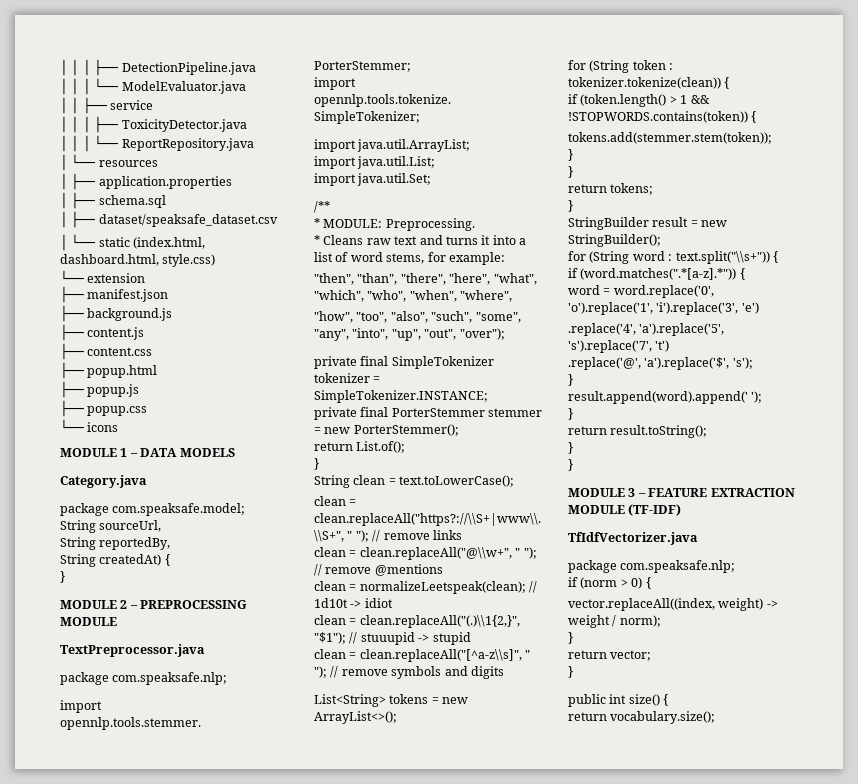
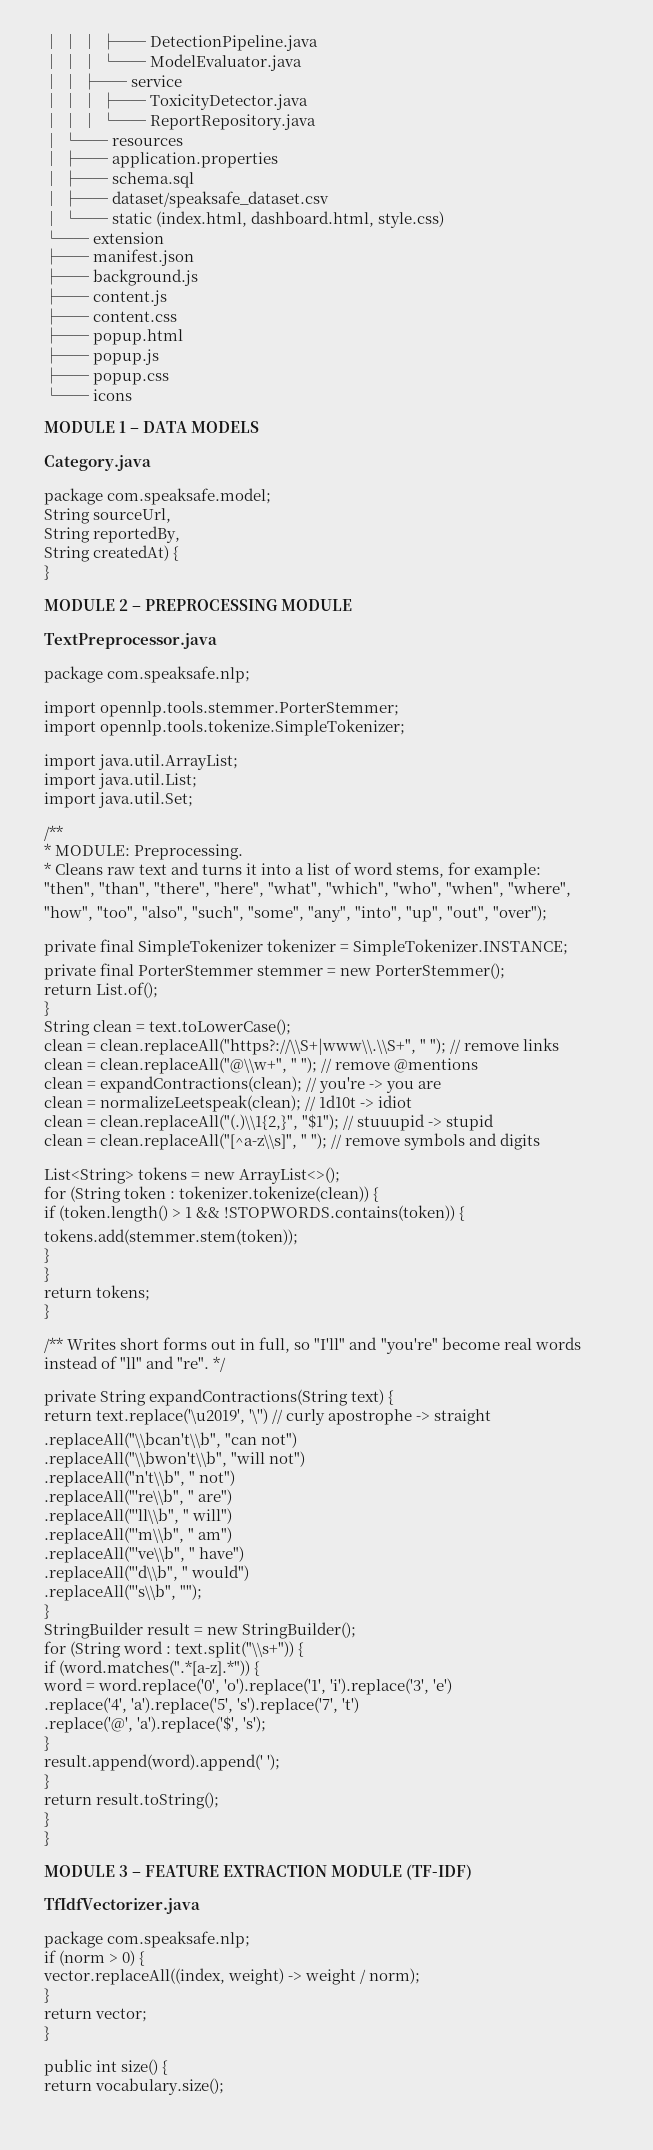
+ clean = expandContractions(clean); // you're -> you are
+ /** Writes short forms out in full, so "I'll" and "you're" become real words instead of "ll" and "re". */
+ private String expandContractions(String text) {
+ return text.replace('\u2019', '\'') // curly apostrophe -> straight
+ .replaceAll("\\bcan't\\b", "can not")
+ .replaceAll("\\bwon't\\b", "will not")
+ .replaceAll("n't\\b", " not")
+ .replaceAll("'re\\b", " are")
+ .replaceAll("'ll\\b", " will")
+ .replaceAll("'m\\b", " am")
+ .replaceAll("'ve\\b", " have")
+ .replaceAll("'d\\b", " would")
+ .replaceAll("'s\\b", "");
+ }

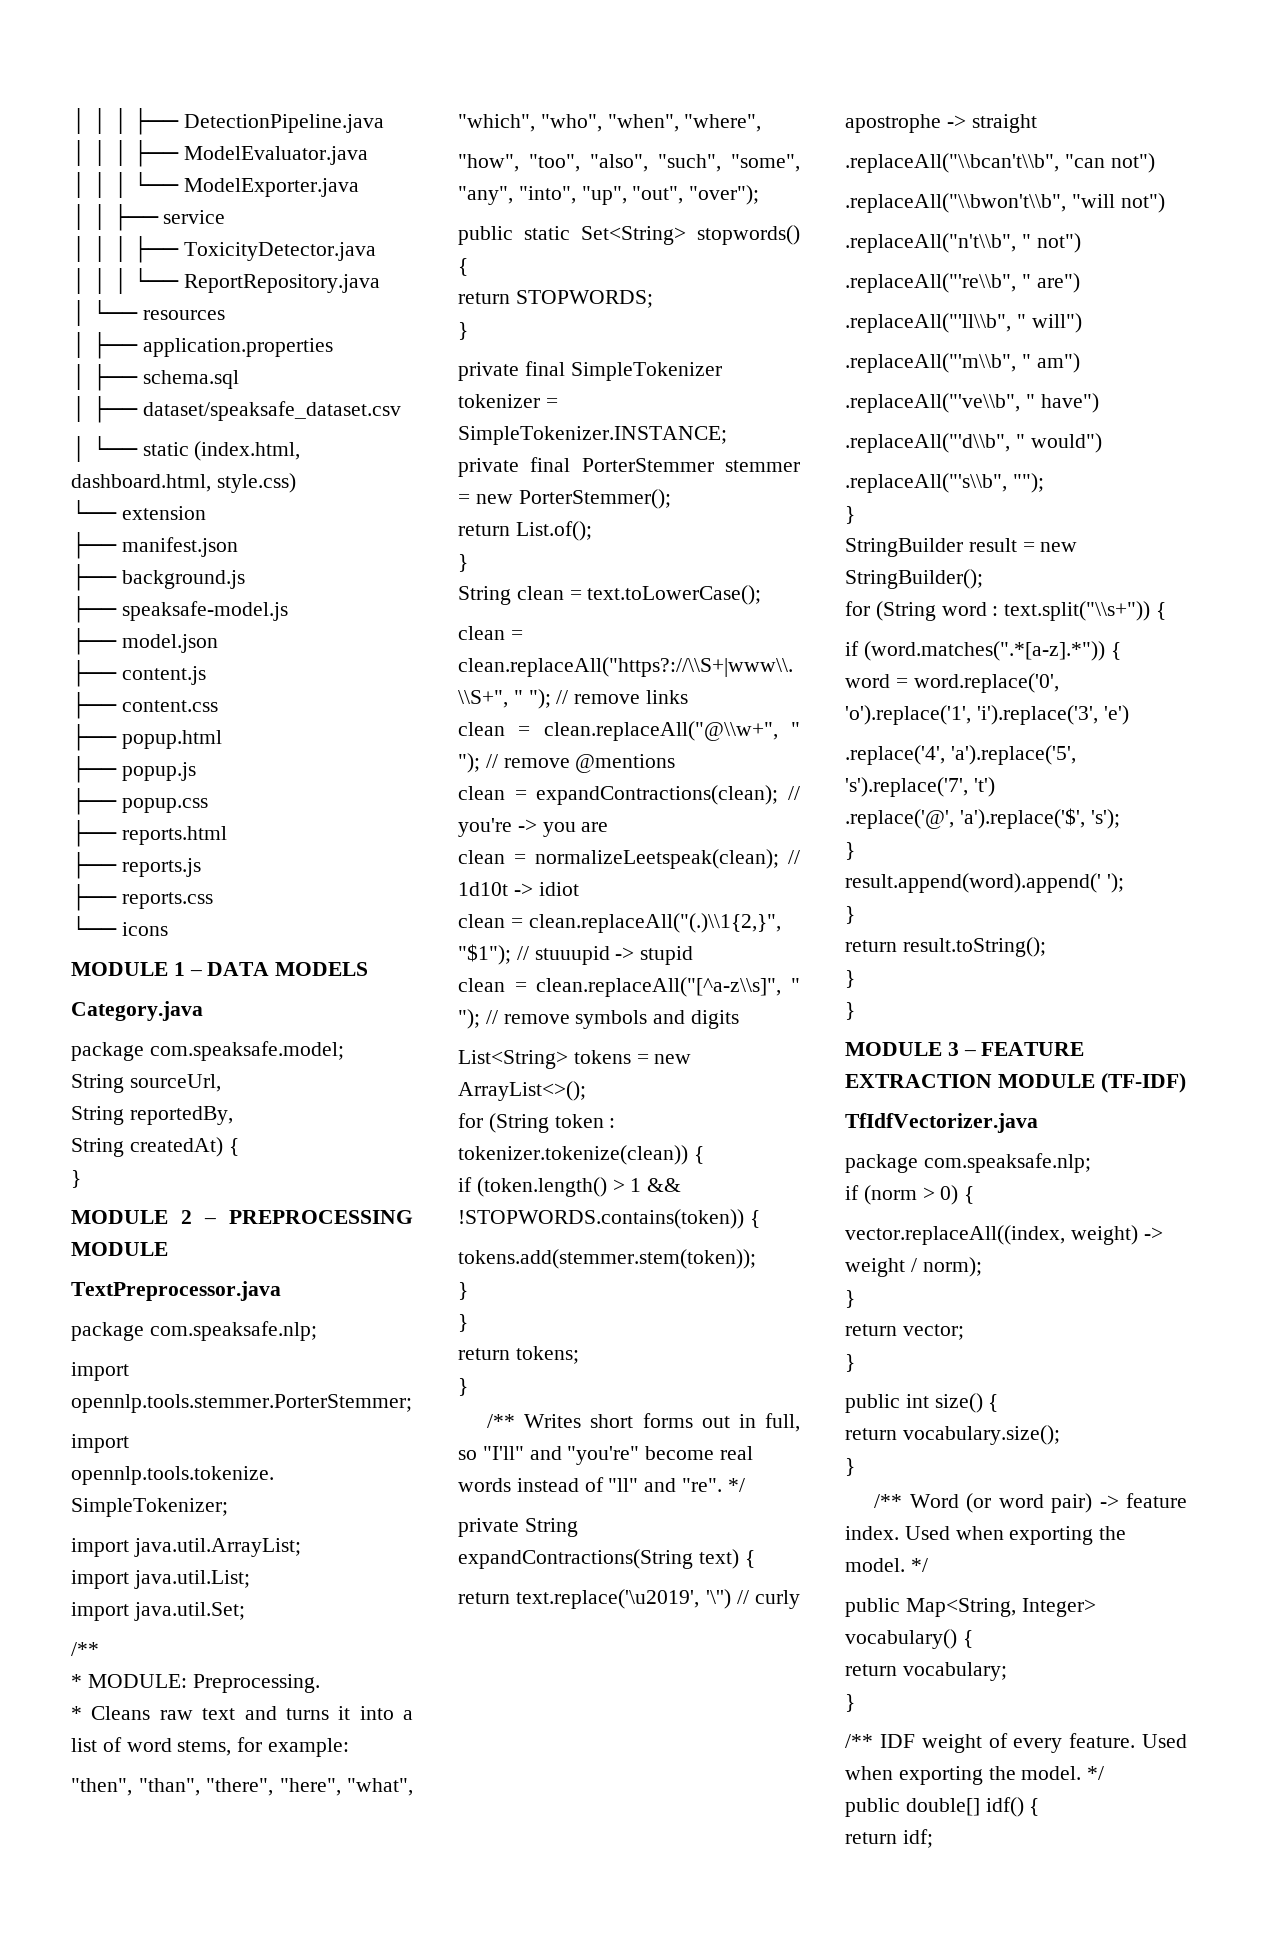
- │ │ │ └── ModelEvaluator.java
+ │ │ │ ├── ModelEvaluator.java
+ │ │ │ └── ModelExporter.java
+ ├── speaksafe-model.js
+ ├── model.json
+ ├── reports.html
+ ├── reports.js
+ ├── reports.css
+ public static Set<String> stopwords() {
+ return STOPWORDS;
+ }
  return vocabulary.size();
+ }
+ /** Word (or word pair) -> feature index. Used when exporting the model. */
+ public Map<String, Integer> vocabulary() {
+ return vocabulary;
+ }
+ /** IDF weight of every feature. Used when exporting the model. */
+ public double[] idf() {
+ return idf;

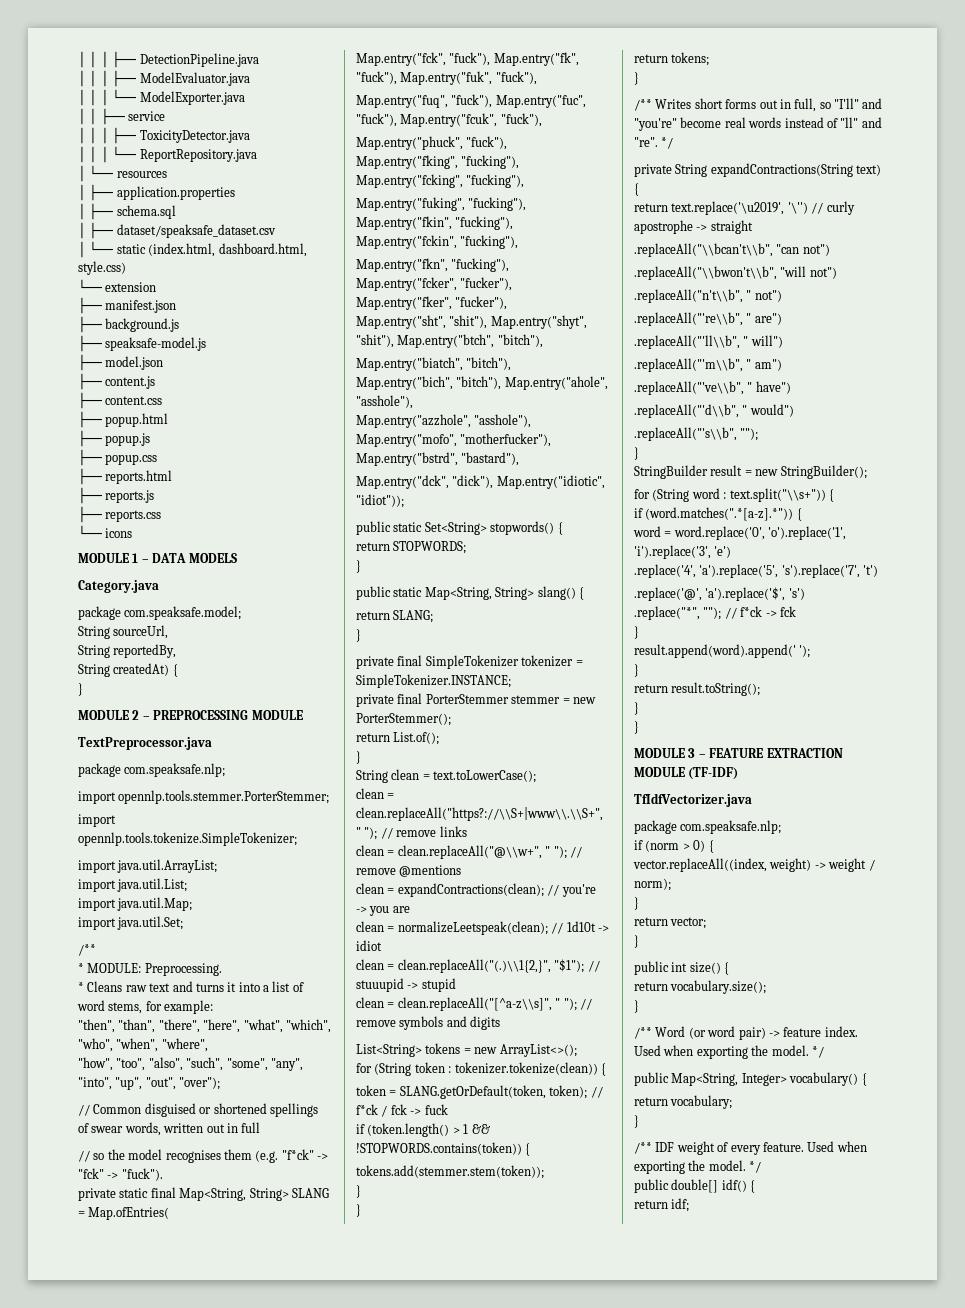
+ import java.util.Map;
+ // Common disguised or shortened spellings of swear words, written out in full
+ // so the model recognises them (e.g. "f*ck" -> "fck" -> "fuck").
+ private static final Map<String, String> SLANG = Map.ofEntries(
+ Map.entry("fck", "fuck"), Map.entry("fk", "fuck"), Map.entry("fuk", "fuck"),
+ Map.entry("fuq", "fuck"), Map.entry("fuc", "fuck"), Map.entry("fcuk", "fuck"),
+ Map.entry("phuck", "fuck"), Map.entry("fking", "fucking"), Map.entry("fcking", "fucking"),
+ Map.entry("fuking", "fucking"), Map.entry("fkin", "fucking"), Map.entry("fckin", "fucking"),
+ Map.entry("fkn", "fucking"), Map.entry("fcker", "fucker"), Map.entry("fker", "fucker"),
+ Map.entry("sht", "shit"), Map.entry("shyt", "shit"), Map.entry("btch", "bitch"),
+ Map.entry("biatch", "bitch"), Map.entry("bich", "bitch"), Map.entry("ahole", "asshole"),
+ Map.entry("azzhole", "asshole"), Map.entry("mofo", "motherfucker"), Map.entry("bstrd", "bastard"),
+ Map.entry("dck", "dick"), Map.entry("idiotic", "idiot"));
+ public static Map<String, String> slang() {
+ return SLANG;
+ }
+ token = SLANG.getOrDefault(token, token); // f*ck / fck -> fuck
- .replace('@', 'a').replace('$', 's');
+ .replace('@', 'a').replace('$', 's')
+ .replace("*", ""); // f*ck -> fck

